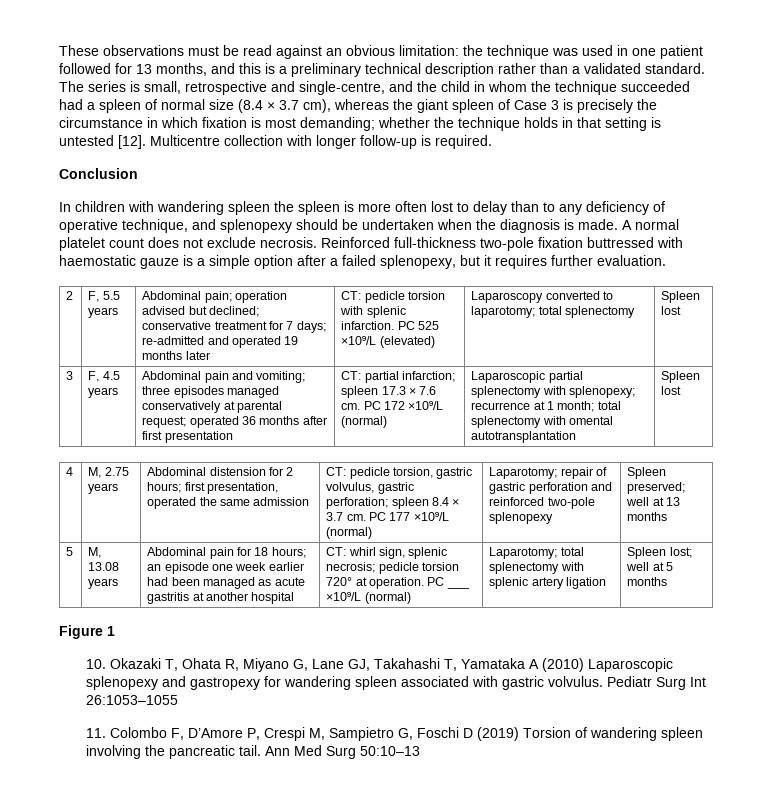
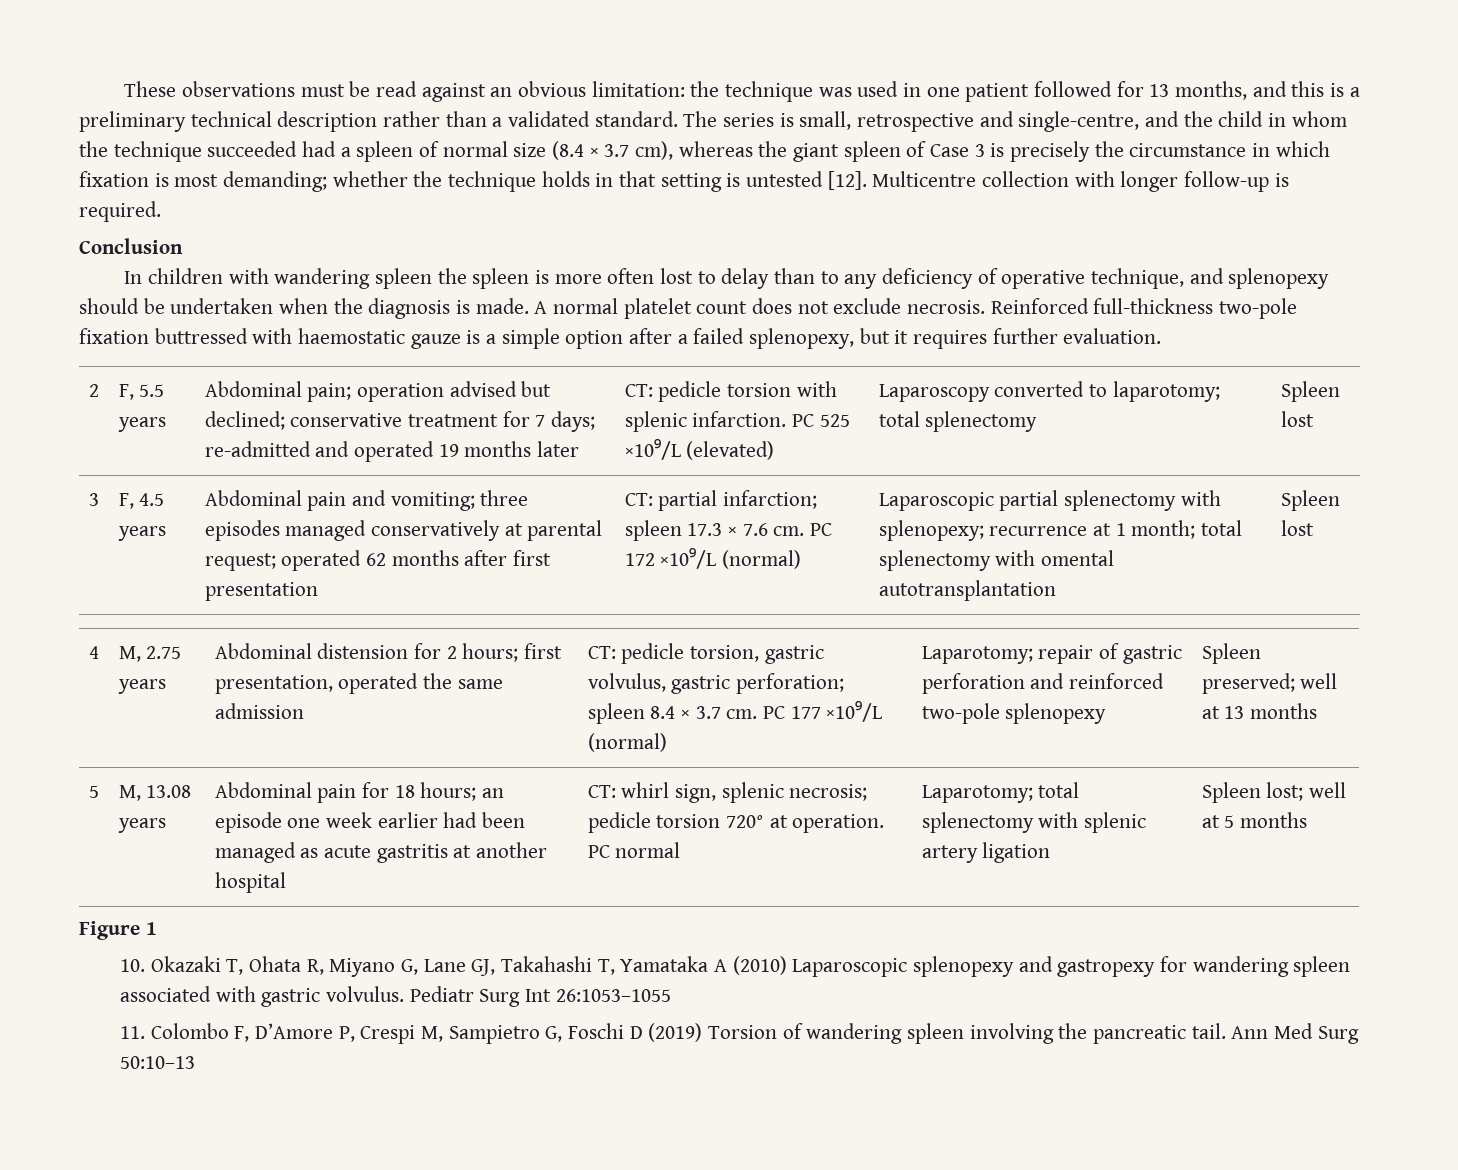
- Abdominal pain and vomiting; three episodes managed conservatively at parental request; operated 36 months after first presentation
+ Abdominal pain and vomiting; three episodes managed conservatively at parental request; operated 62 months after first presentation
- PC ___ ×10⁹/L (normal)
+ PC normal

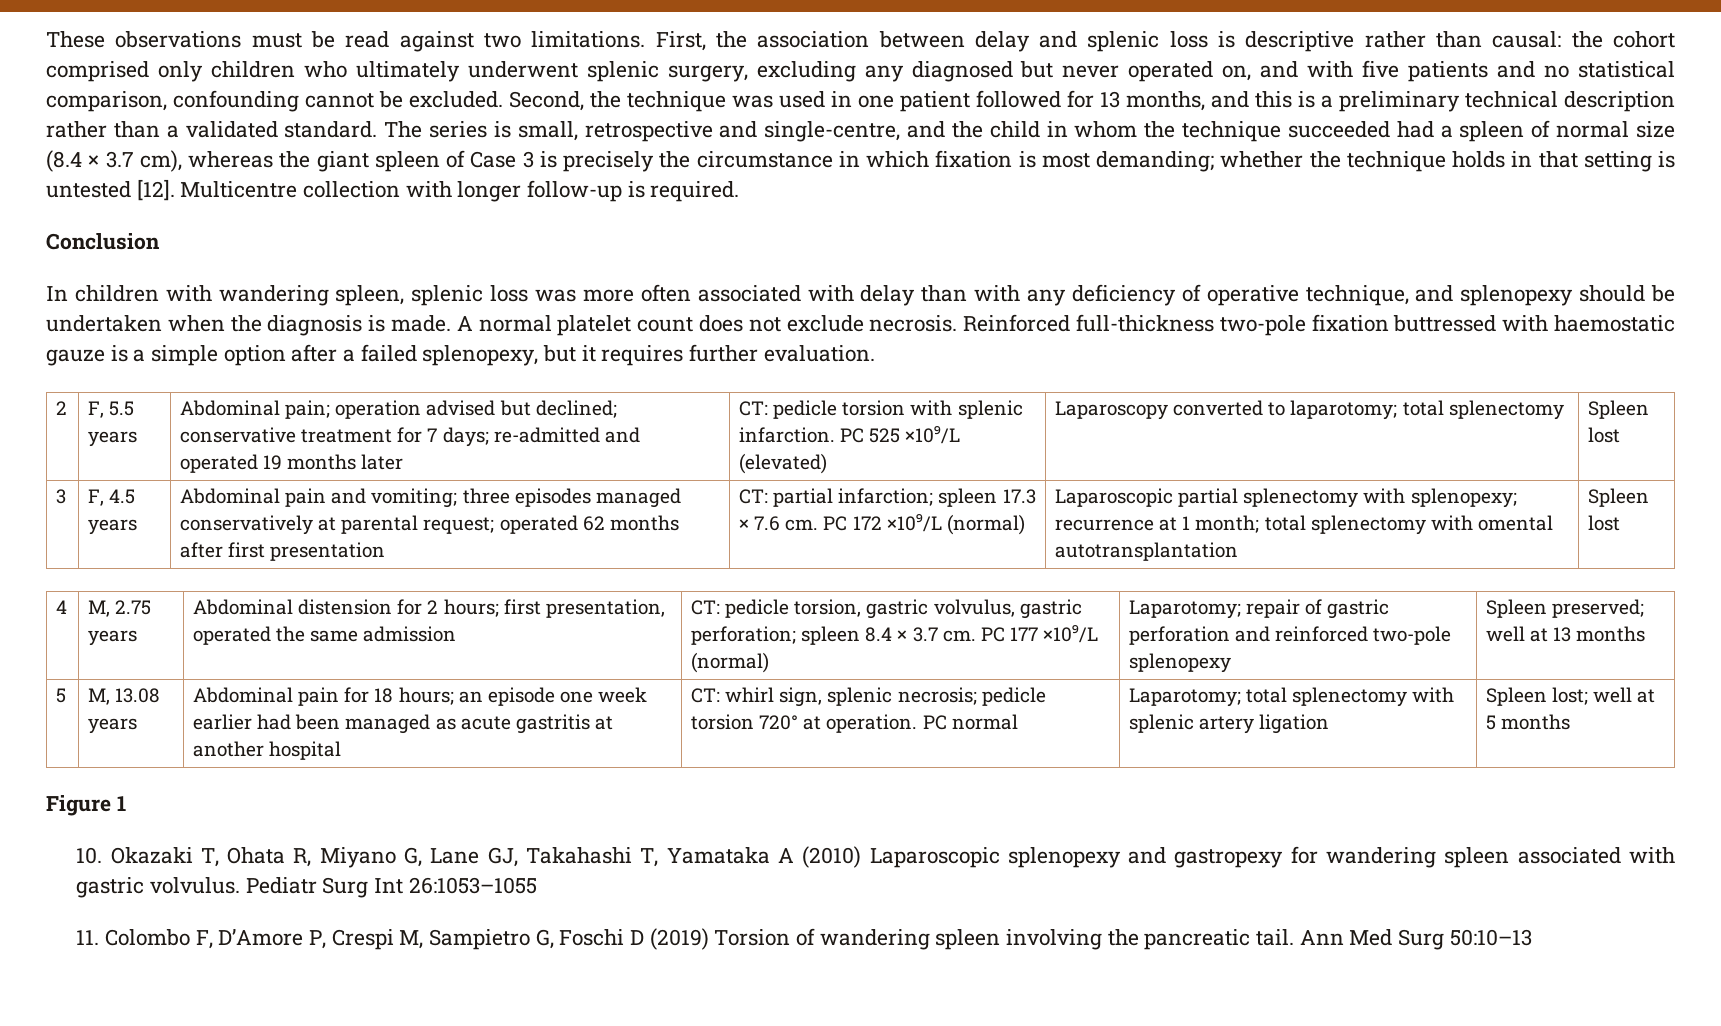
- These observations must be read against an obvious limitation: the technique was used in one patient followed for 13 months, and this is a preliminary technical description rather than a validated standard.
+ These observations must be read against two limitations. First, the association between delay and splenic loss is descriptive rather than causal: the cohort comprised only children who ultimately underwent splenic surgery, excluding any diagnosed but never operated on, and with five patients and no statistical comparison, confounding cannot be excluded. Second, the technique was used in one patient followed for 13 months, and this is a preliminary technical description rather than a validated standard.
- In children with wandering spleen the spleen is more often lost to delay than to any deficiency of operative technique, and splenopexy should be undertaken when the diagnosis is made.
+ In children with wandering spleen, splenic loss was more often associated with delay than with any deficiency of operative technique, and splenopexy should be undertaken when the diagnosis is made.

